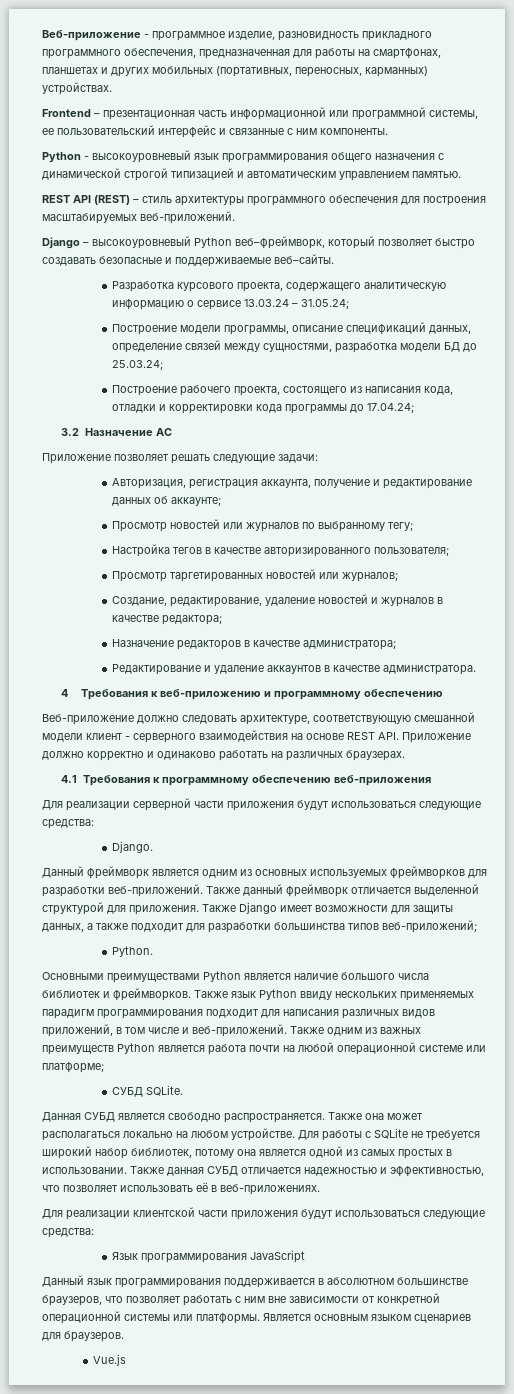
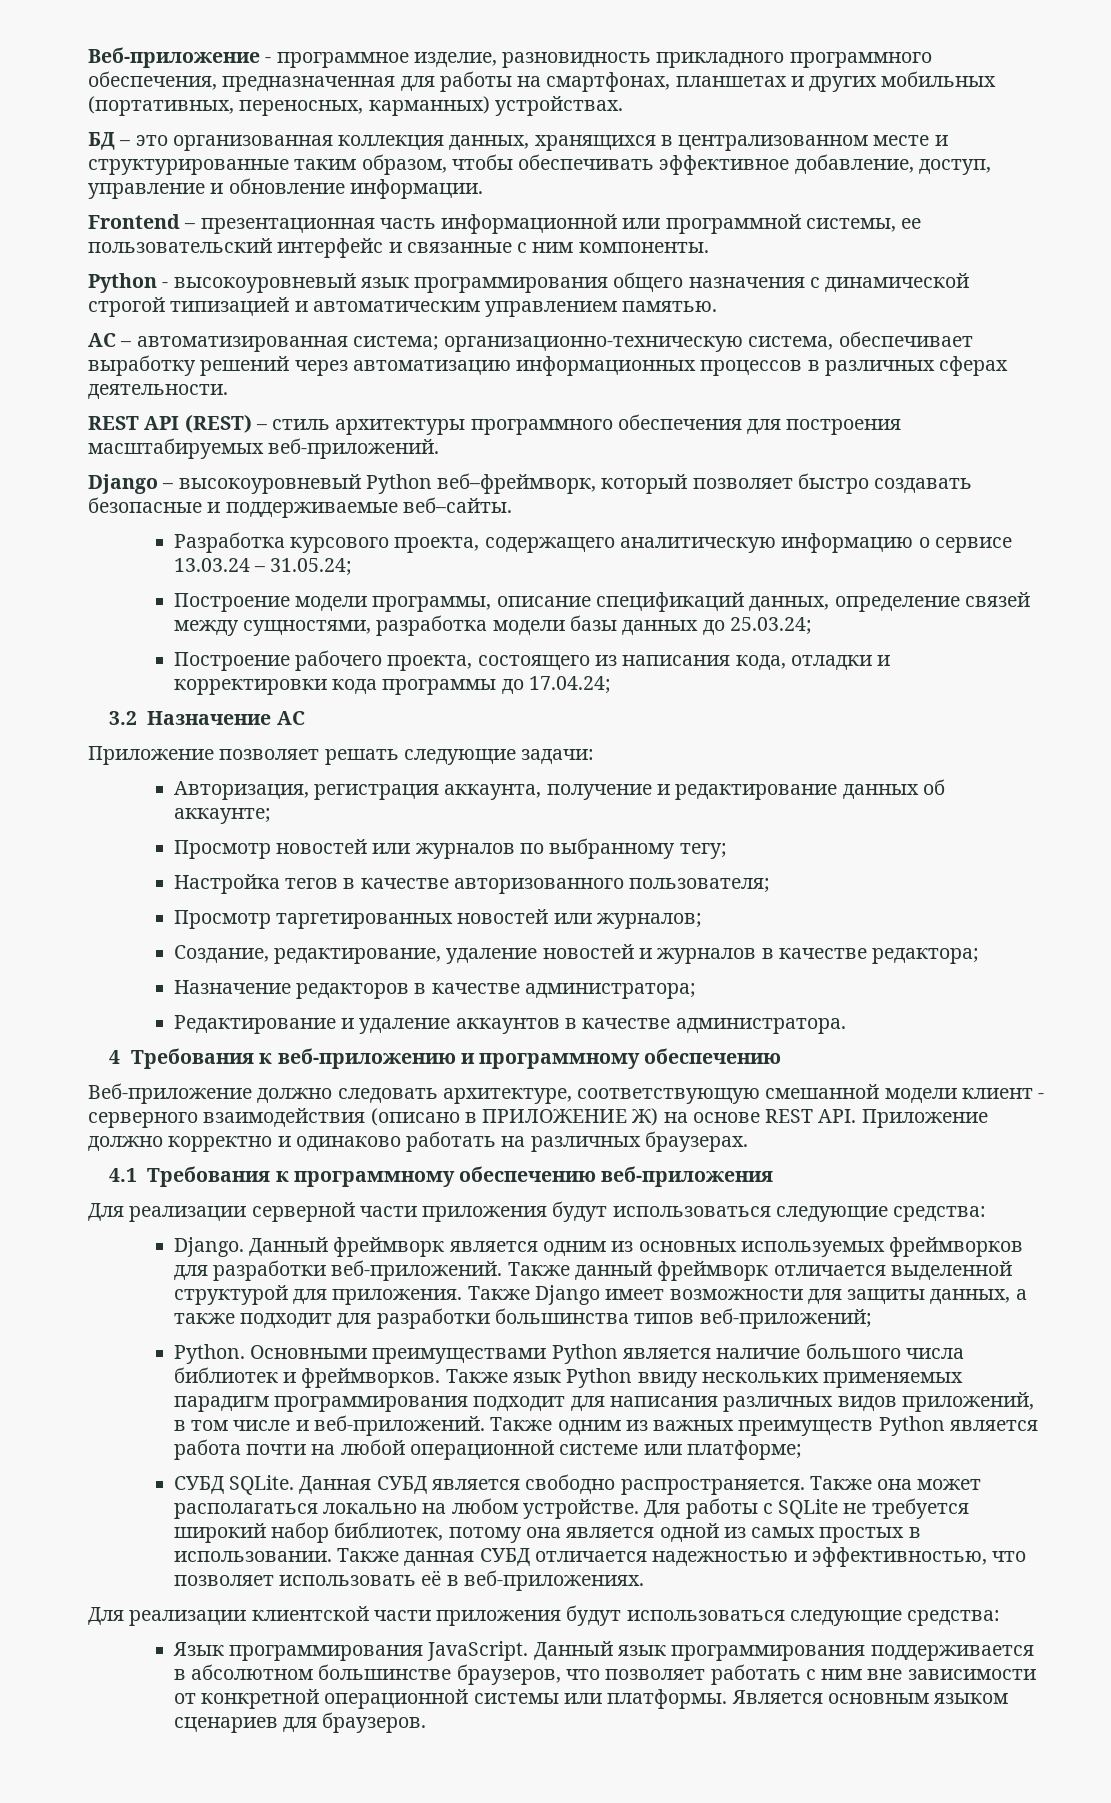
+ БД – это организованная коллекция данных, хранящихся в централизованном месте и структурированные таким образом, чтобы обеспечивать эффективное добавление, доступ, управление и обновление информации.
+ АС – автоматизированная система; организационно-техническую система, обеспечивает выработку решений через автоматизацию информационных процессов в различных сферах деятельности.
- Построение модели программы, описание спецификаций данных, определение связей между сущностями, разработка модели БД до 25.03.24;
+ Построение модели программы, описание спецификаций данных, определение связей между сущностями, разработка модели базы данных до 25.03.24;
- Настройка тегов в качестве авторизированного пользователя;
+ Настройка тегов в качестве авторизованного пользователя;
- Веб-приложение должно следовать архитектуре, соответствующую смешанной модели клиент - серверного взаимодействия на основе REST API. Приложение должно корректно и одинаково работать на различных браузерах.
+ Веб-приложение должно следовать архитектуре, соответствующую смешанной модели клиент - серверного взаимодействия (описано в ПРИЛОЖЕНИЕ Ж) на основе REST API. Приложение должно корректно и одинаково работать на различных браузерах.
- Django.
- Данный фреймворк является одним из основных используемых фреймворков для разработки веб-приложений.
+ Django. Данный фреймворк является одним из основных используемых фреймворков для разработки веб-приложений.
- Python.
- Основными преимуществами Python является наличие большого числа библиотек и фреймворков.
+ Python. Основными преимуществами Python является наличие большого числа библиотек и фреймворков.
- СУБД SQLite.
- Данная СУБД является свободно распространяется.
+ СУБД SQLite. Данная СУБД является свободно распространяется.
- Язык программирования JavaScript
- Данный язык программирования поддерживается в абсолютном большинстве браузеров, что позволяет работать с ним вне зависимости от конкретной операционной системы или платформы.
+ Язык программирования JavaScript. Данный язык программирования поддерживается в абсолютном большинстве браузеров, что позволяет работать с ним вне зависимости от конкретной операционной системы или платформы.
- Vue.js

